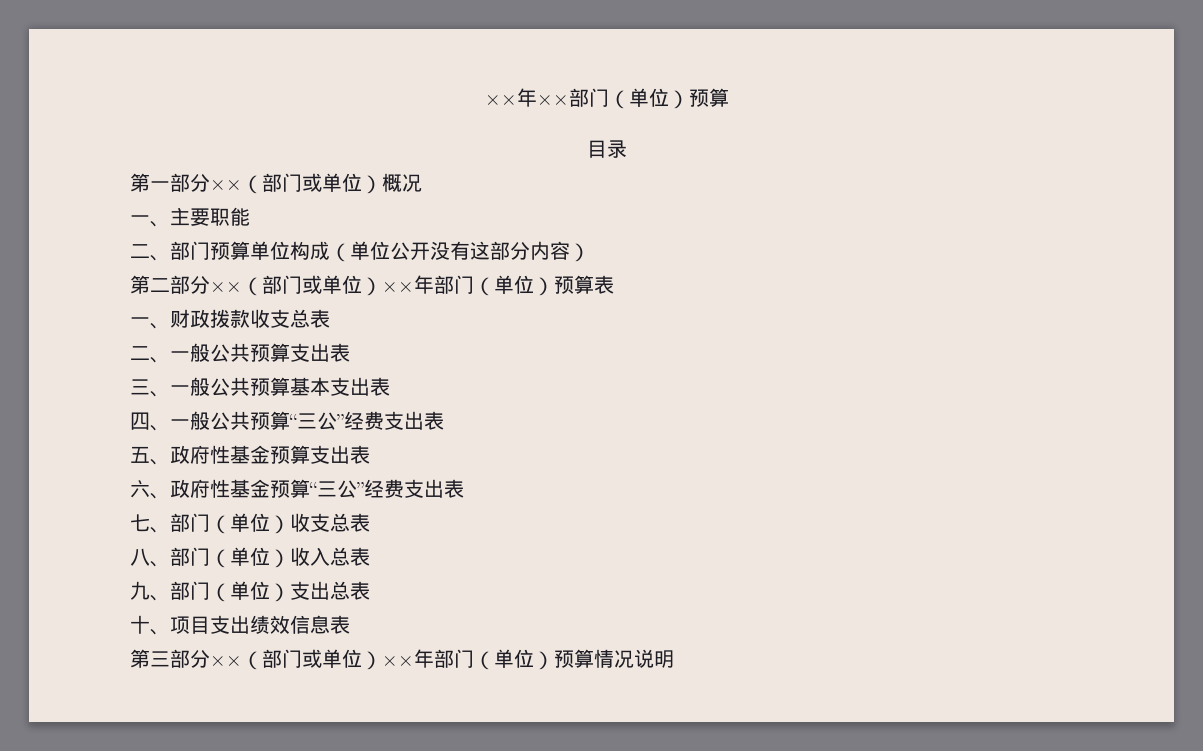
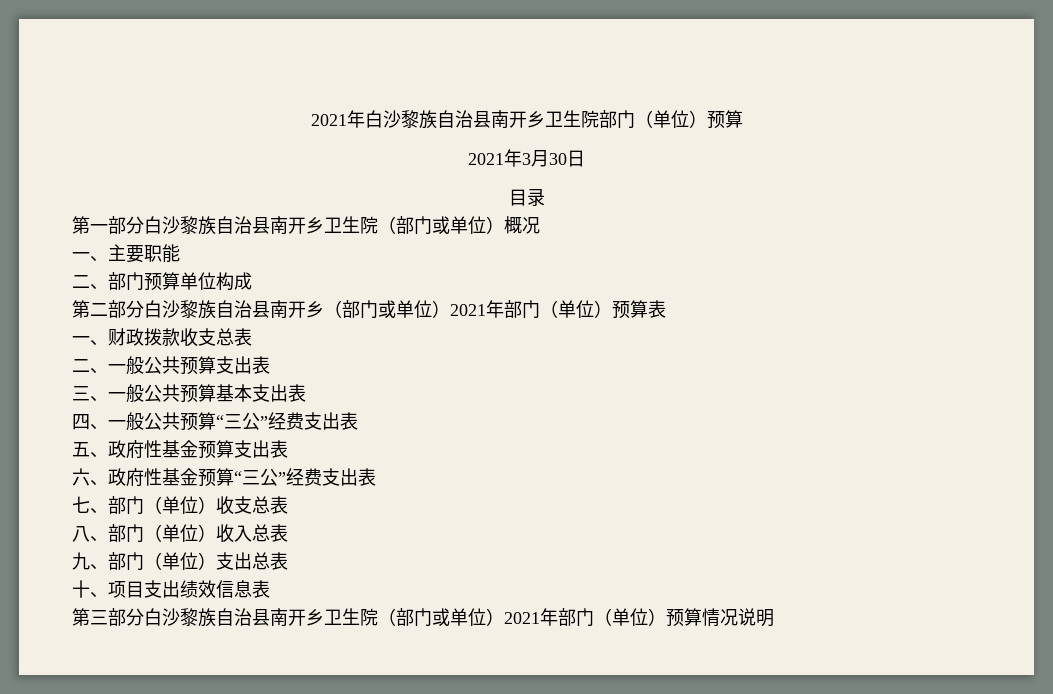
- ××年××部门（单位）预算
+ 2021年白沙黎族自治县南开乡卫生院部门（单位）预算
+ 2021年3月30日
- 第一部分××（部门或单位）概况
+ 第一部分白沙黎族自治县南开乡卫生院（部门或单位）概况
- 二、部门预算单位构成（单位公开没有这部分内容）
- 第二部分××（部门或单位）××年部门（单位）预算表
+ 二、部门预算单位构成
+ 第二部分白沙黎族自治县南开乡（部门或单位）2021年部门（单位）预算表
- 第三部分××（部门或单位）××年部门（单位）预算情况说明
+ 第三部分白沙黎族自治县南开乡卫生院（部门或单位）2021年部门（单位）预算情况说明

